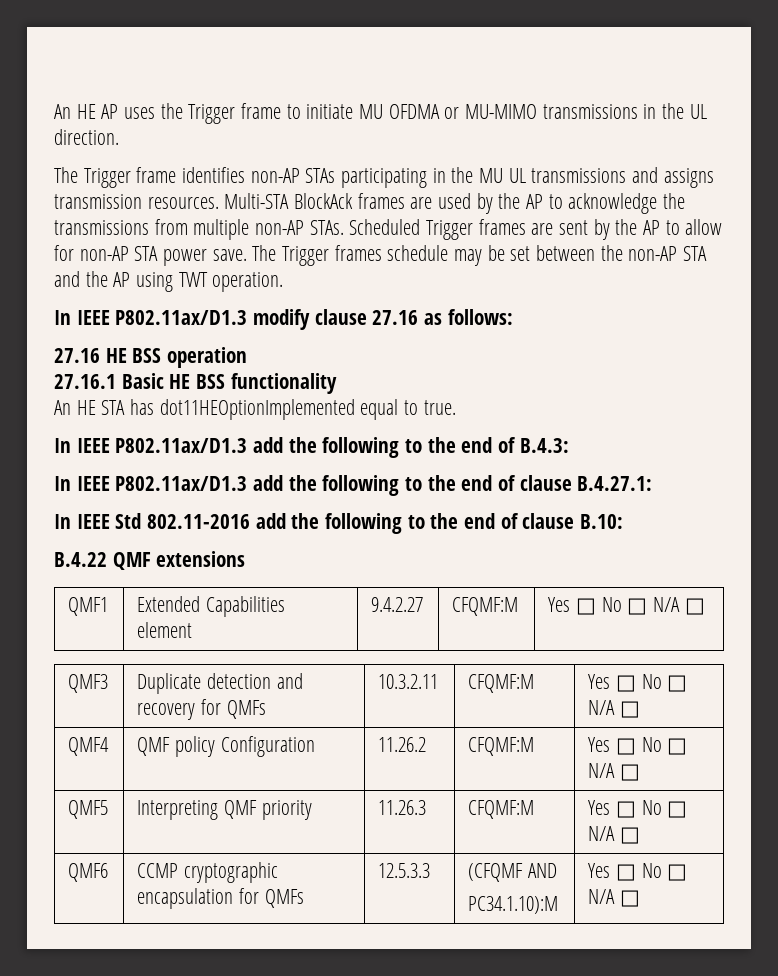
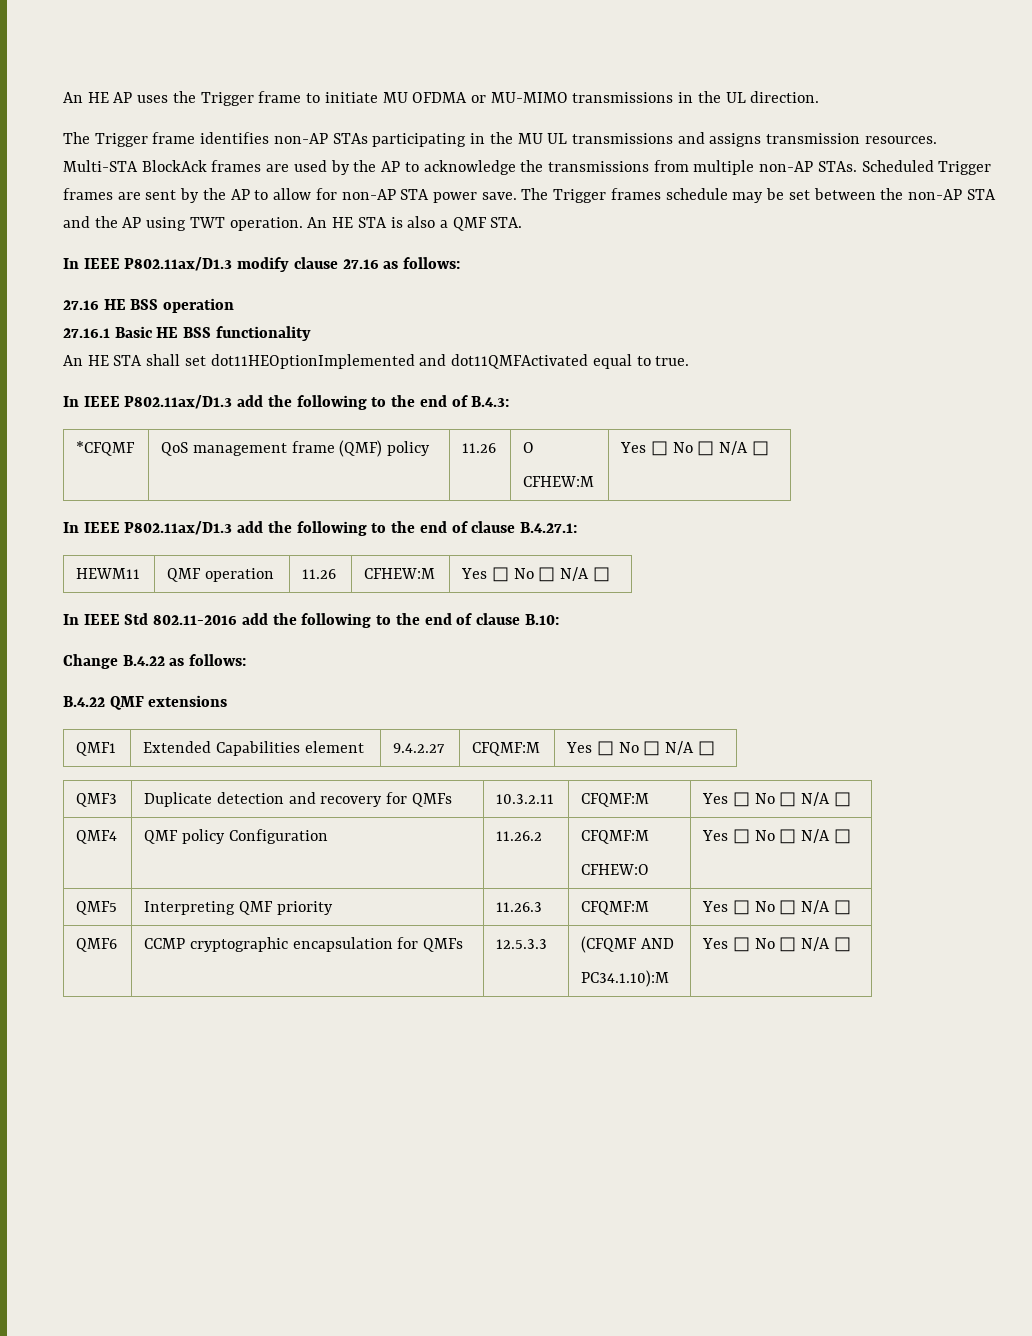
+ An HE STA is also a QMF STA.
- An HE STA has dot11HEOptionImplemented equal to true.
+ An HE STA shall set dot11HEOptionImplemented and dot11QMFActivated equal to true.
+ *CFQMF | QoS management frame (QMF) policy | 11.26 | O
+ CFHEW:M | Yes □ No □ N/A □
+ HEWM11 | QMF operation | 11.26 | CFHEW:M | Yes □ No □ N/A □
+ Change B.4.22 as follows:
- QMF4 | QMF policy Configuration | 11.26.2 | CFQMF:M | Yes □ No □ N/A □
+ QMF4 | QMF policy Configuration | 11.26.2 | CFQMF:M
+ CFHEW:O | Yes □ No □ N/A □

